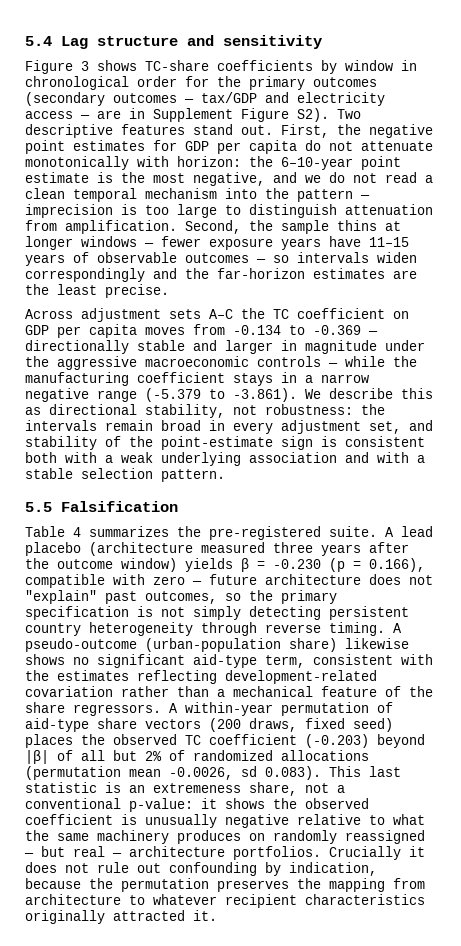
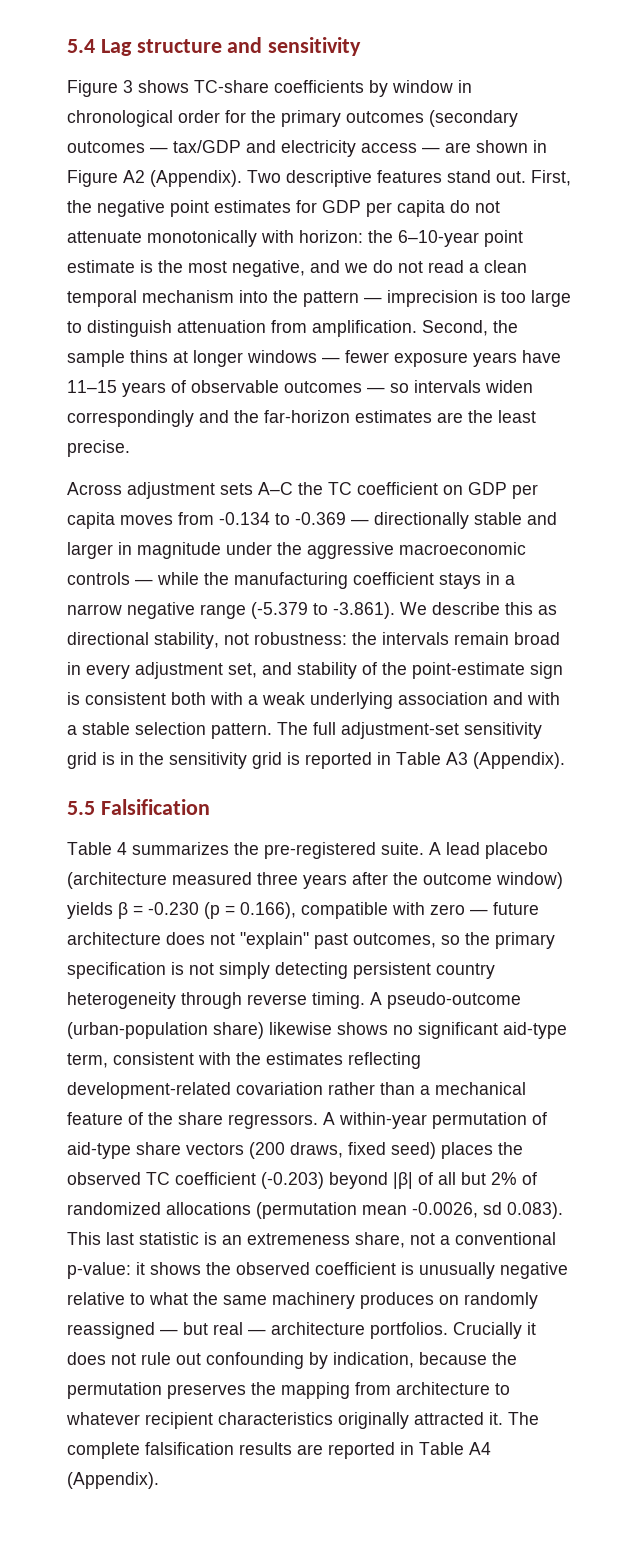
- Figure 3 shows TC-share coefficients by window in chronological order for the primary outcomes (secondary outcomes — tax/GDP and electricity access — are in Supplement Figure S2). Two descriptive features stand out.
+ Figure 3 shows TC-share coefficients by window in chronological order for the primary outcomes (secondary outcomes — tax/GDP and electricity access — are shown in Figure A2 (Appendix). Two descriptive features stand out.
+ The full adjustment-set sensitivity grid is in the sensitivity grid is reported in Table A3 (Appendix).
+ The complete falsification results are reported in Table A4 (Appendix).

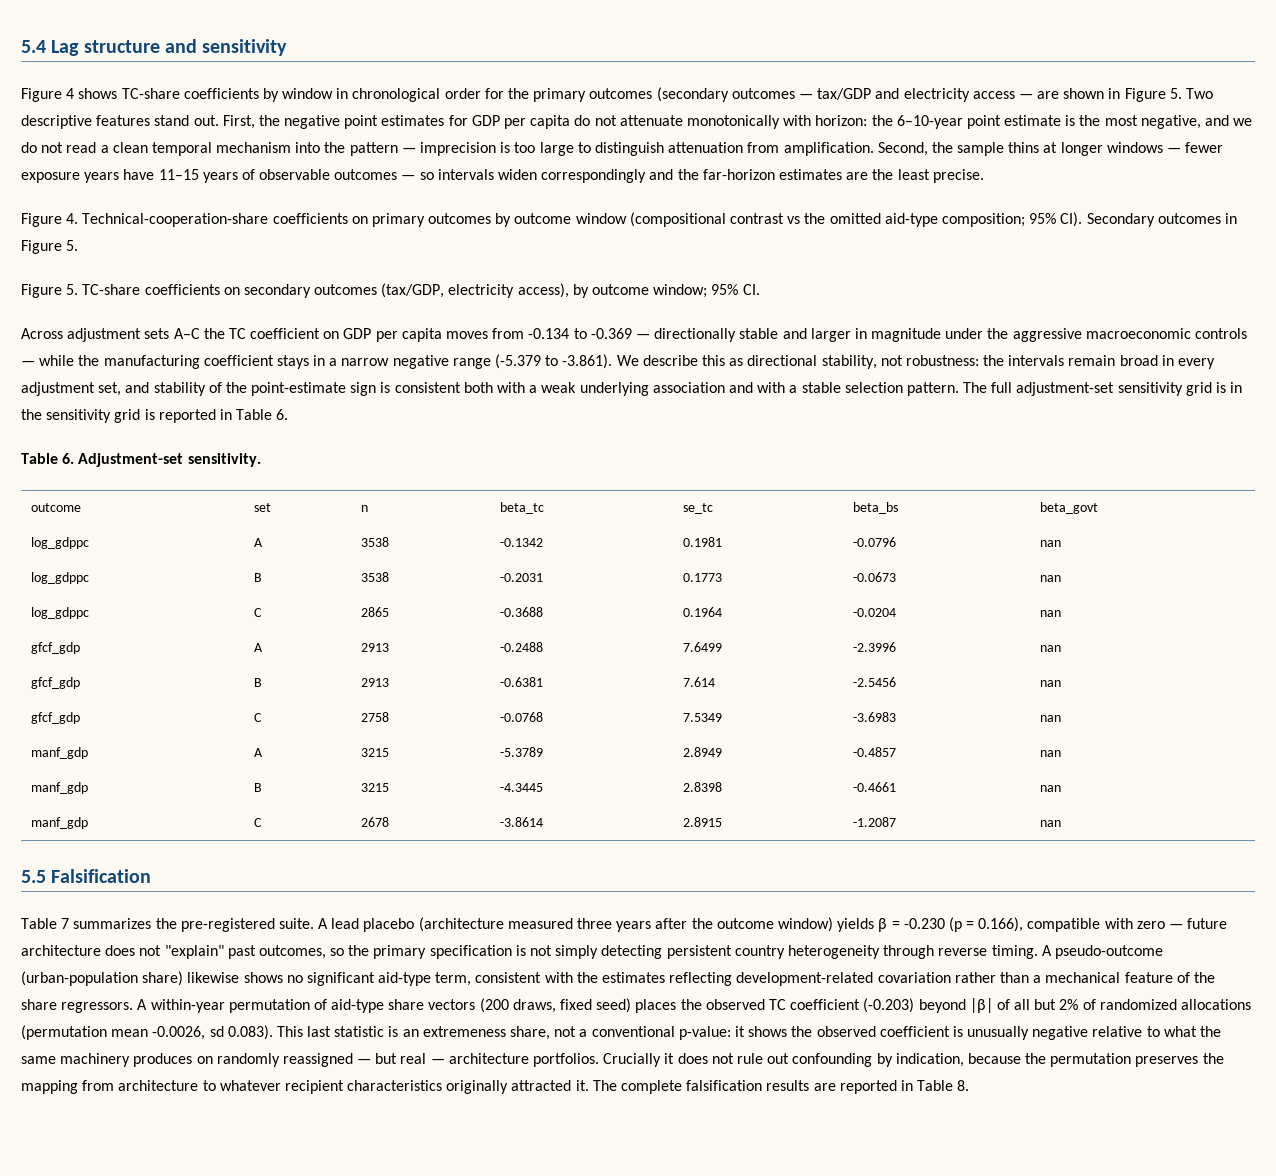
- Figure 3 shows TC-share coefficients by window in chronological order for the primary outcomes (secondary outcomes — tax/GDP and electricity access — are shown in Figure A2 (Appendix). Two descriptive features stand out.
+ Figure 4 shows TC-share coefficients by window in chronological order for the primary outcomes (secondary outcomes — tax/GDP and electricity access — are shown in Figure 5. Two descriptive features stand out.
+ Figure 4. Technical-cooperation-share coefficients on primary outcomes by outcome window (compositional contrast vs the omitted aid-type composition; 95% CI). Secondary outcomes in Figure 5.
+ Figure 5. TC-share coefficients on secondary outcomes (tax/GDP, electricity access), by outcome window; 95% CI.
- The full adjustment-set sensitivity grid is in the sensitivity grid is reported in Table A3 (Appendix).
+ The full adjustment-set sensitivity grid is in the sensitivity grid is reported in Table 6.
+ Table 6. Adjustment-set sensitivity.
+ outcome | set | n | beta_tc | se_tc | beta_bs | beta_govt
+ log_gdppc | A | 3538 | -0.1342 | 0.1981 | -0.0796 | nan
+ log_gdppc | B | 3538 | -0.2031 | 0.1773 | -0.0673 | nan
+ log_gdppc | C | 2865 | -0.3688 | 0.1964 | -0.0204 | nan
+ gfcf_gdp | A | 2913 | -0.2488 | 7.6499 | -2.3996 | nan
+ gfcf_gdp | B | 2913 | -0.6381 | 7.614 | -2.5456 | nan
+ gfcf_gdp | C | 2758 | -0.0768 | 7.5349 | -3.6983 | nan
+ manf_gdp | A | 3215 | -5.3789 | 2.8949 | -0.4857 | nan
+ manf_gdp | B | 3215 | -4.3445 | 2.8398 | -0.4661 | nan
+ manf_gdp | C | 2678 | -3.8614 | 2.8915 | -1.2087 | nan
- Table 4 summarizes the pre-registered suite.
+ Table 7 summarizes the pre-registered suite.
- The complete falsification results are reported in Table A4 (Appendix).
+ The complete falsification results are reported in Table 8.

